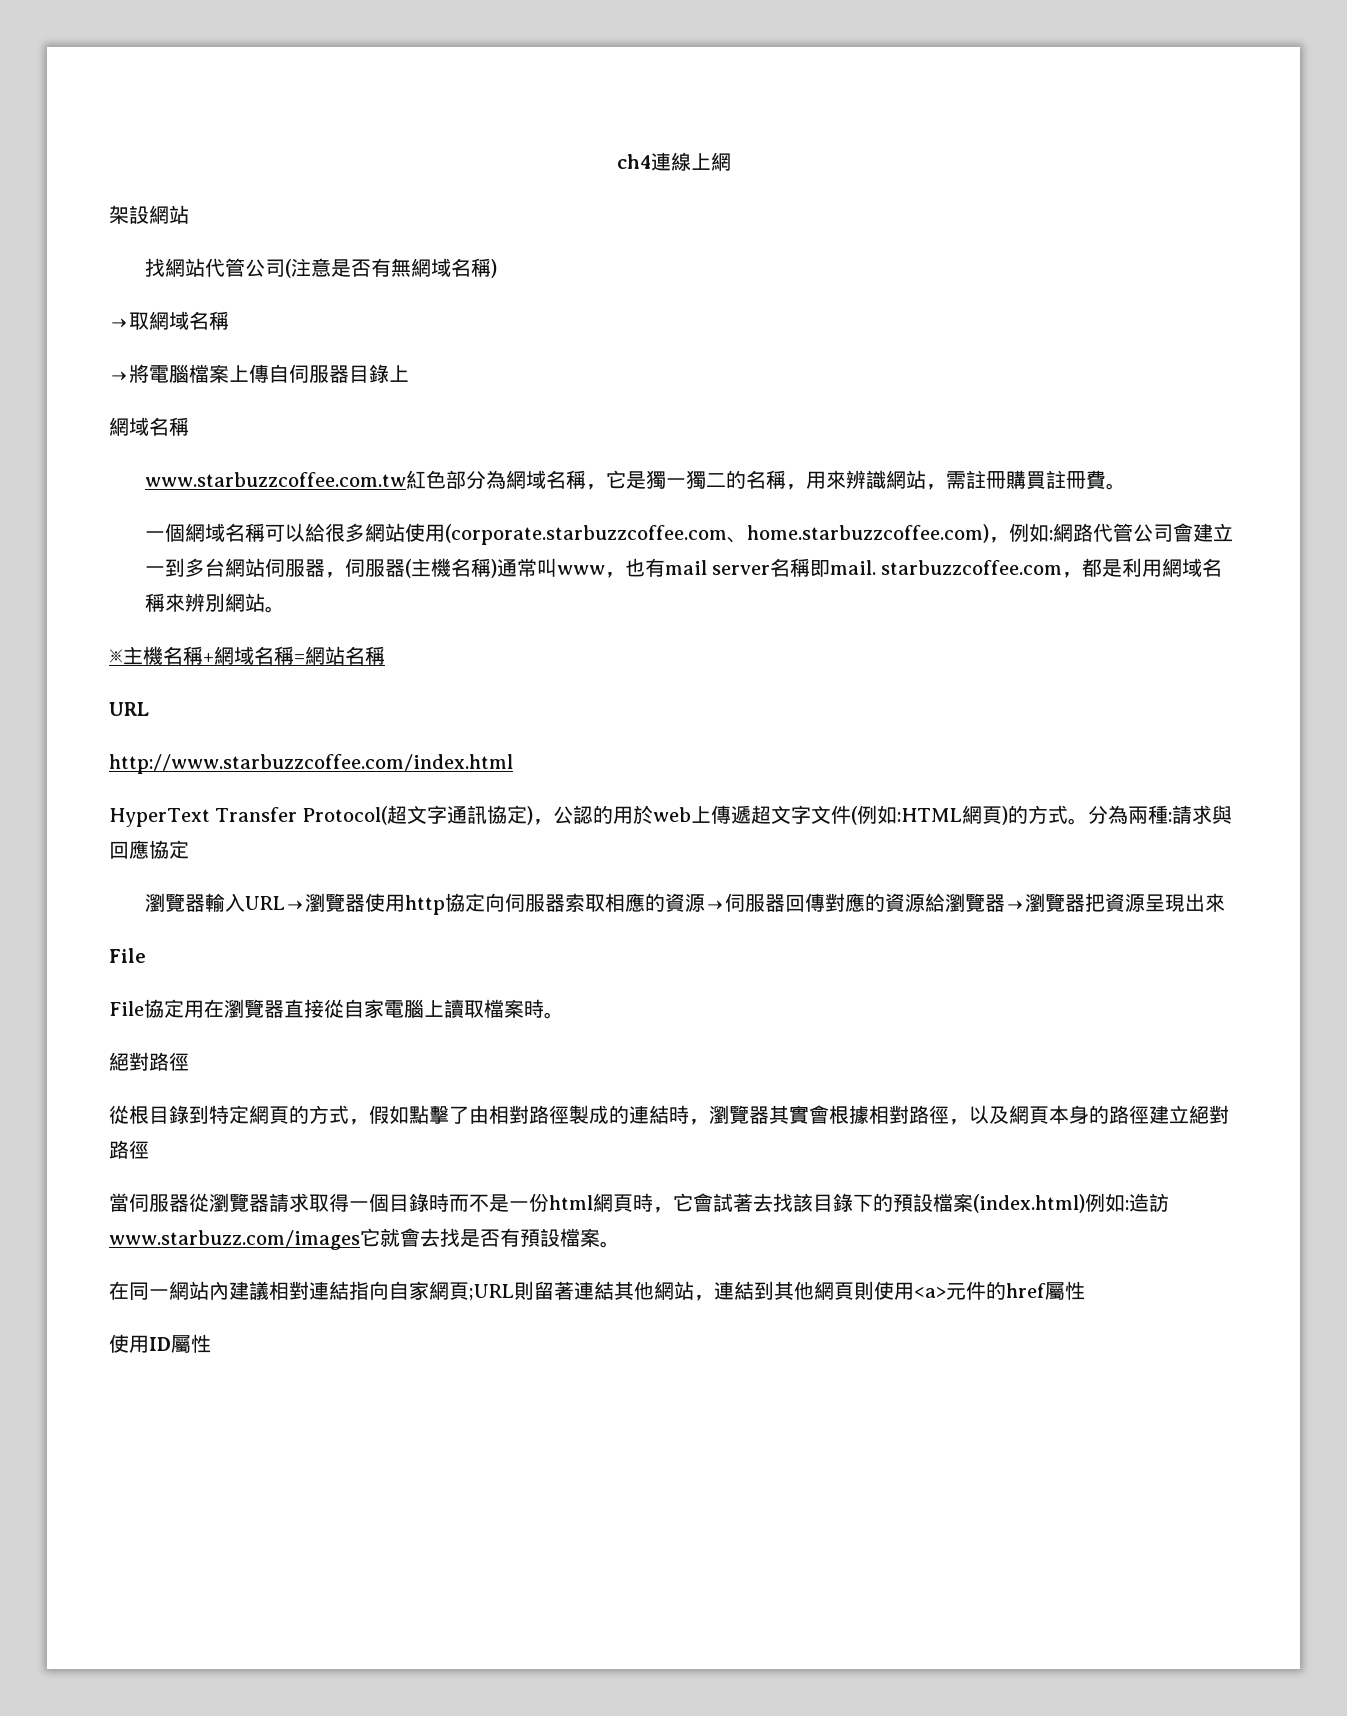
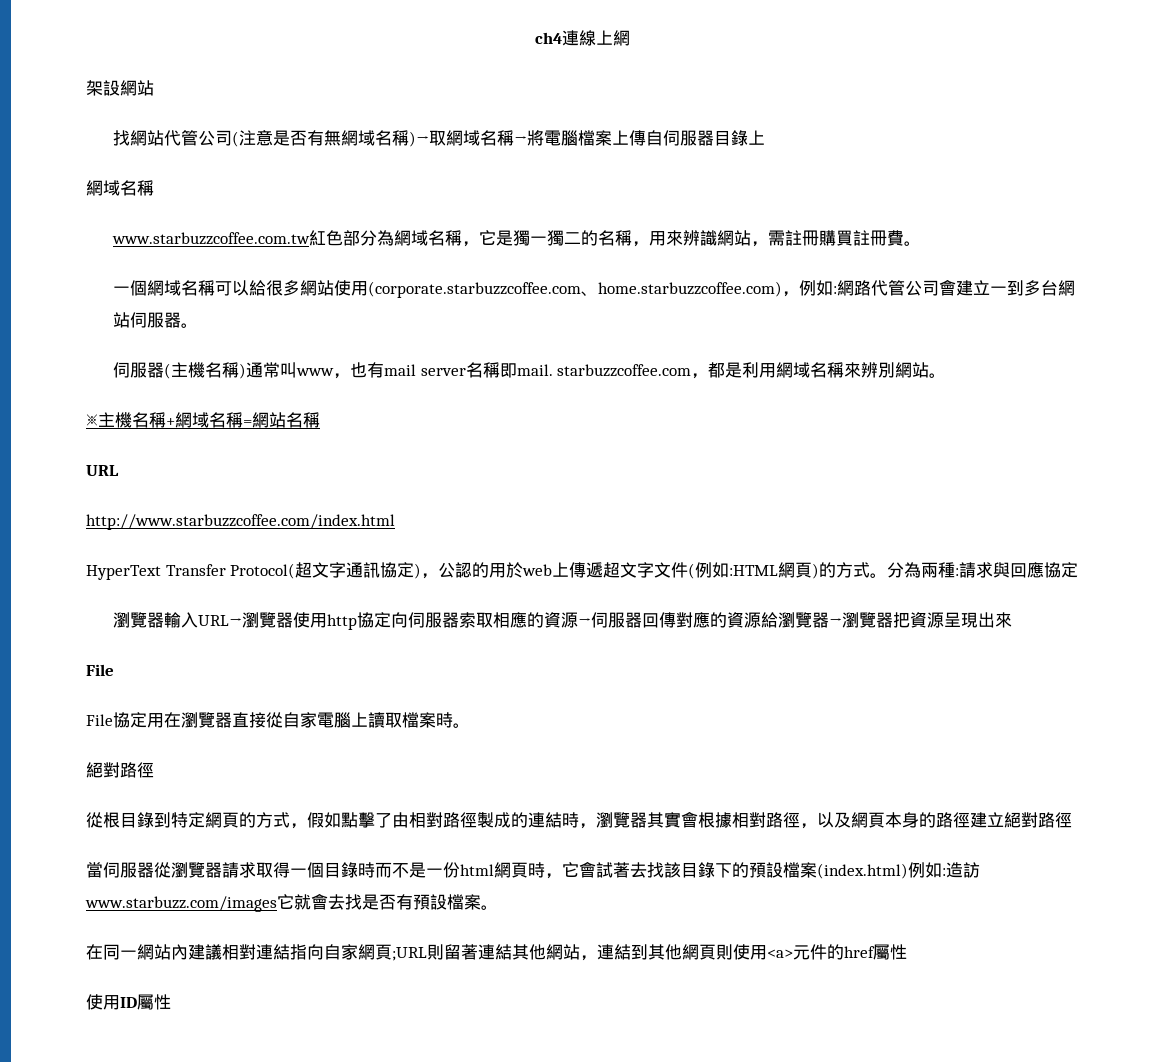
- 找網站代管公司(注意是否有無網域名稱)
- →取網域名稱
- →將電腦檔案上傳自伺服器目錄上
+ 找網站代管公司(注意是否有無網域名稱)→取網域名稱→將電腦檔案上傳自伺服器目錄上
- 一個網域名稱可以給很多網站使用(corporate.starbuzzcoffee.com、home.starbuzzcoffee.com)，例如:網路代管公司會建立一到多台網站伺服器，伺服器(主機名稱)通常叫www，也有mail server名稱即mail. starbuzzcoffee.com，都是利用網域名稱來辨別網站。
+ 一個網域名稱可以給很多網站使用(corporate.starbuzzcoffee.com、home.starbuzzcoffee.com)，例如:網路代管公司會建立一到多台網站伺服器。
+ 伺服器(主機名稱)通常叫www，也有mail server名稱即mail. starbuzzcoffee.com，都是利用網域名稱來辨別網站。

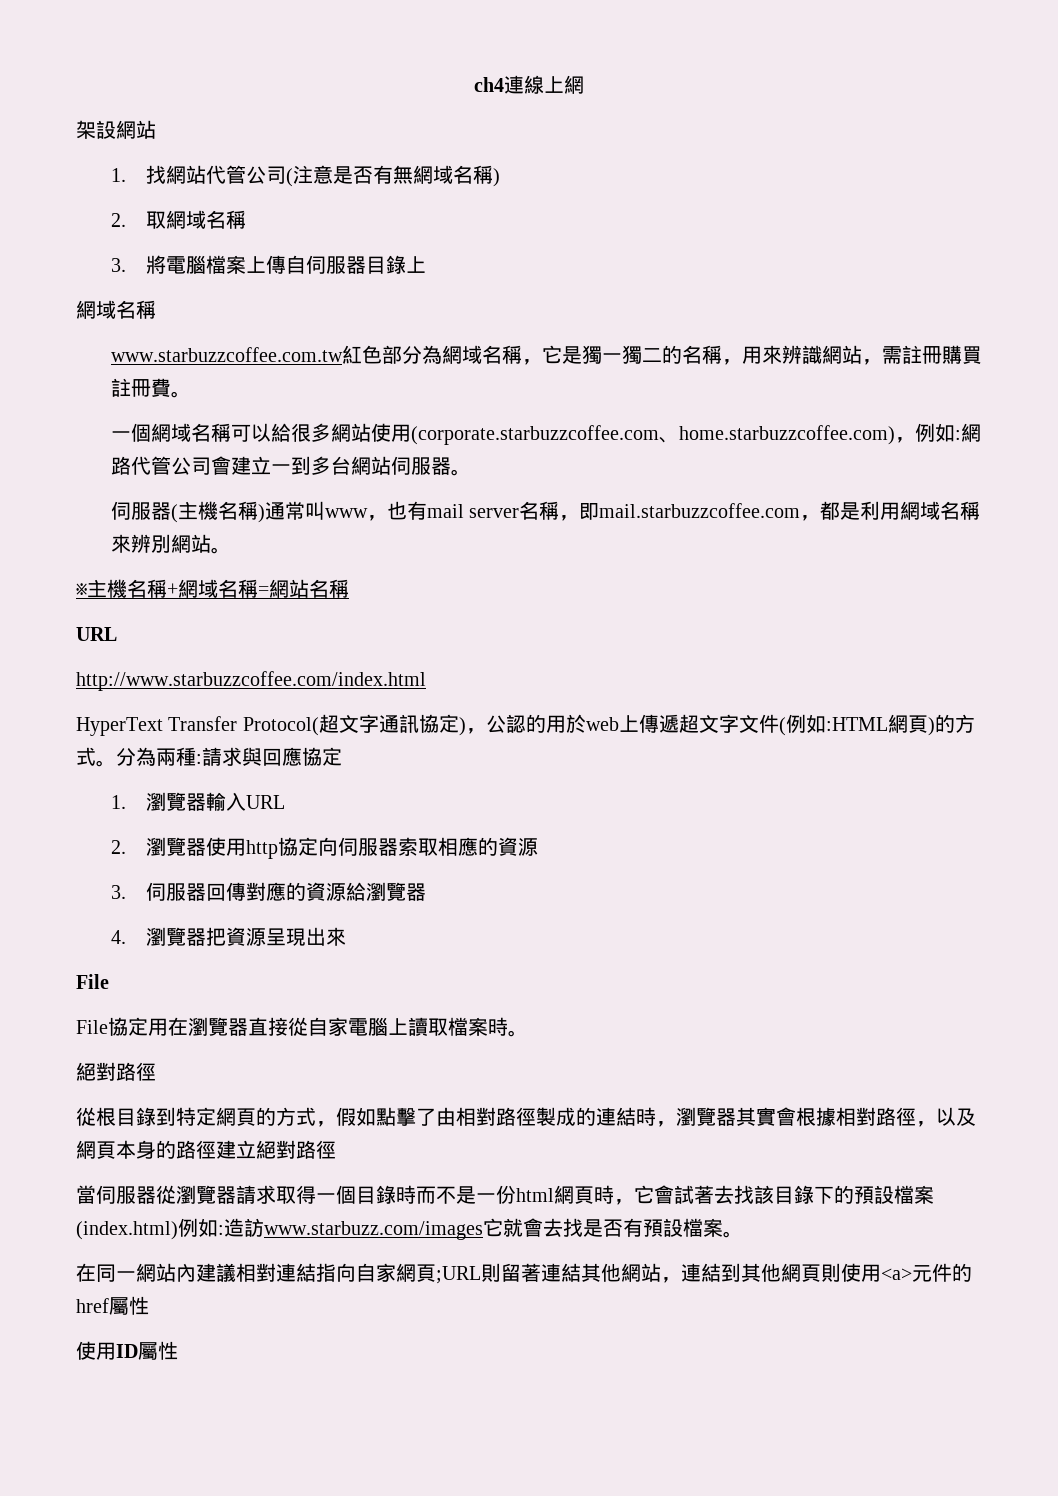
- 找網站代管公司(注意是否有無網域名稱)→取網域名稱→將電腦檔案上傳自伺服器目錄上
+ 1.找網站代管公司(注意是否有無網域名稱)
+ 2.取網域名稱
+ 3.將電腦檔案上傳自伺服器目錄上
- 伺服器(主機名稱)通常叫www，也有mail server名稱即mail. starbuzzcoffee.com，都是利用網域名稱來辨別網站。
+ 伺服器(主機名稱)通常叫www，也有mail server名稱，即mail.starbuzzcoffee.com，都是利用網域名稱來辨別網站。
- 瀏覽器輸入URL→瀏覽器使用http協定向伺服器索取相應的資源→伺服器回傳對應的資源給瀏覽器→瀏覽器把資源呈現出來
+ 1.瀏覽器輸入URL
+ 2.瀏覽器使用http協定向伺服器索取相應的資源
+ 3.伺服器回傳對應的資源給瀏覽器
+ 4.瀏覽器把資源呈現出來

